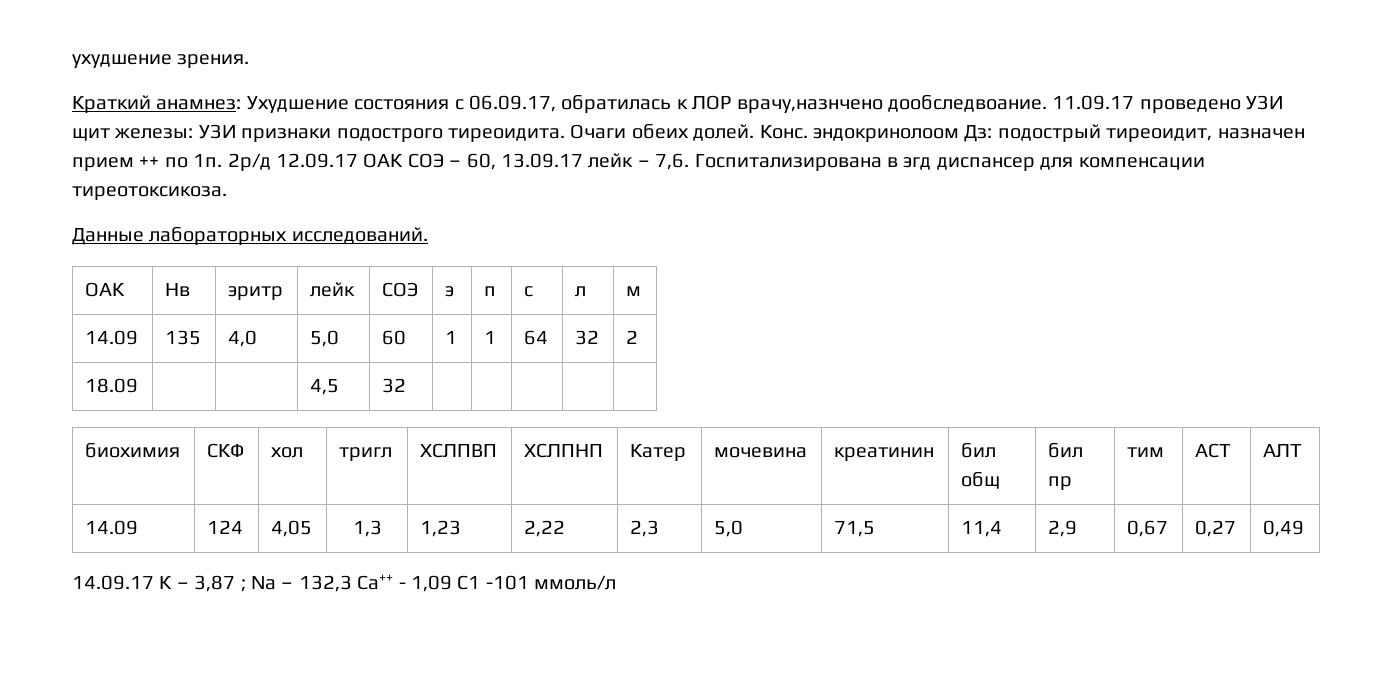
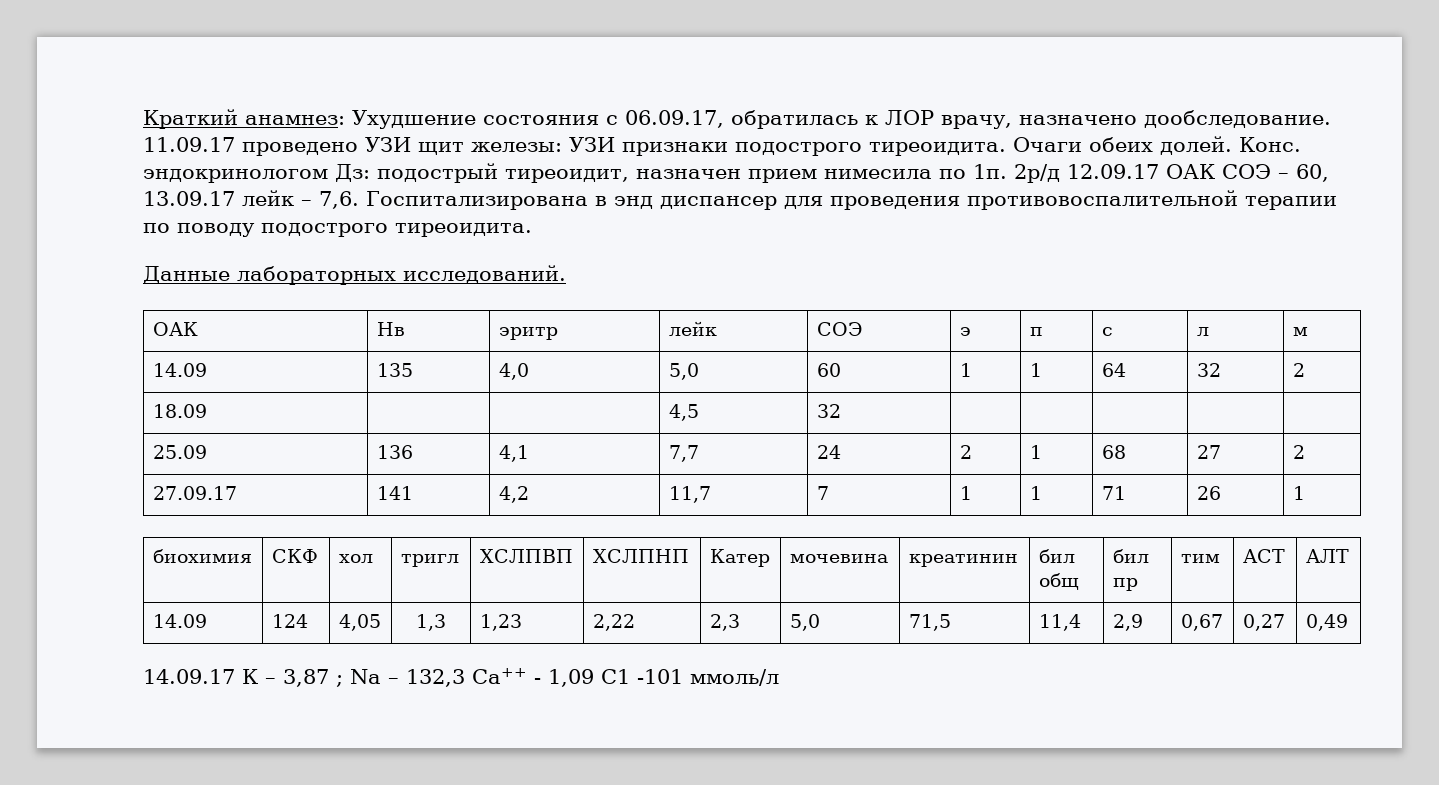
- ухудшение зрения.
- Краткий анамнез: Ухудшение состояния с 06.09.17, обратилась к ЛОР врачу,назнчено дообследвоание.
+ Краткий анамнез: Ухудшение состояния с 06.09.17, обратилась к ЛОР врачу, назначено дообследование.
- Конс. эндокринолоом Дз: подострый тиреоидит, назначен прием ++ по 1п.
+ Конс. эндокринологом Дз: подострый тиреоидит, назначен прием нимесила по 1п.
- Госпитализирована в эгд диспансер для компенсации тиреотоксикоза.
+ Госпитализирована в энд диспансер для проведения противовоспалительной терапии по поводу подострого тиреоидита.
+ 25.09 | 136 | 4,1 | 7,7 | 24 | 2 | 1 | 68 | 27 | 2
+ 27.09.17 | 141 | 4,2 | 11,7 | 7 | 1 | 1 | 71 | 26 | 1

